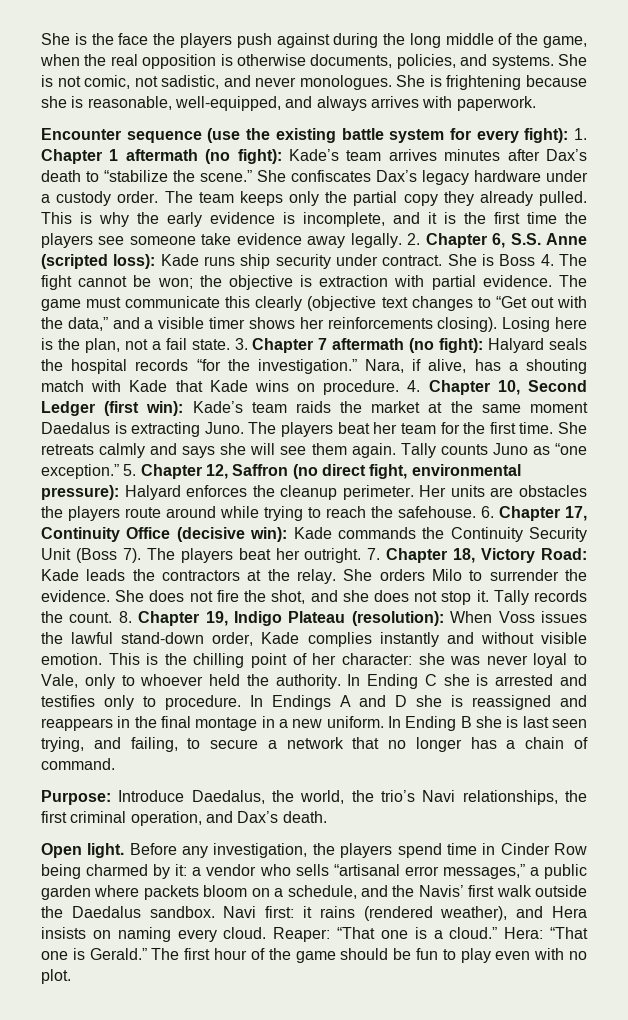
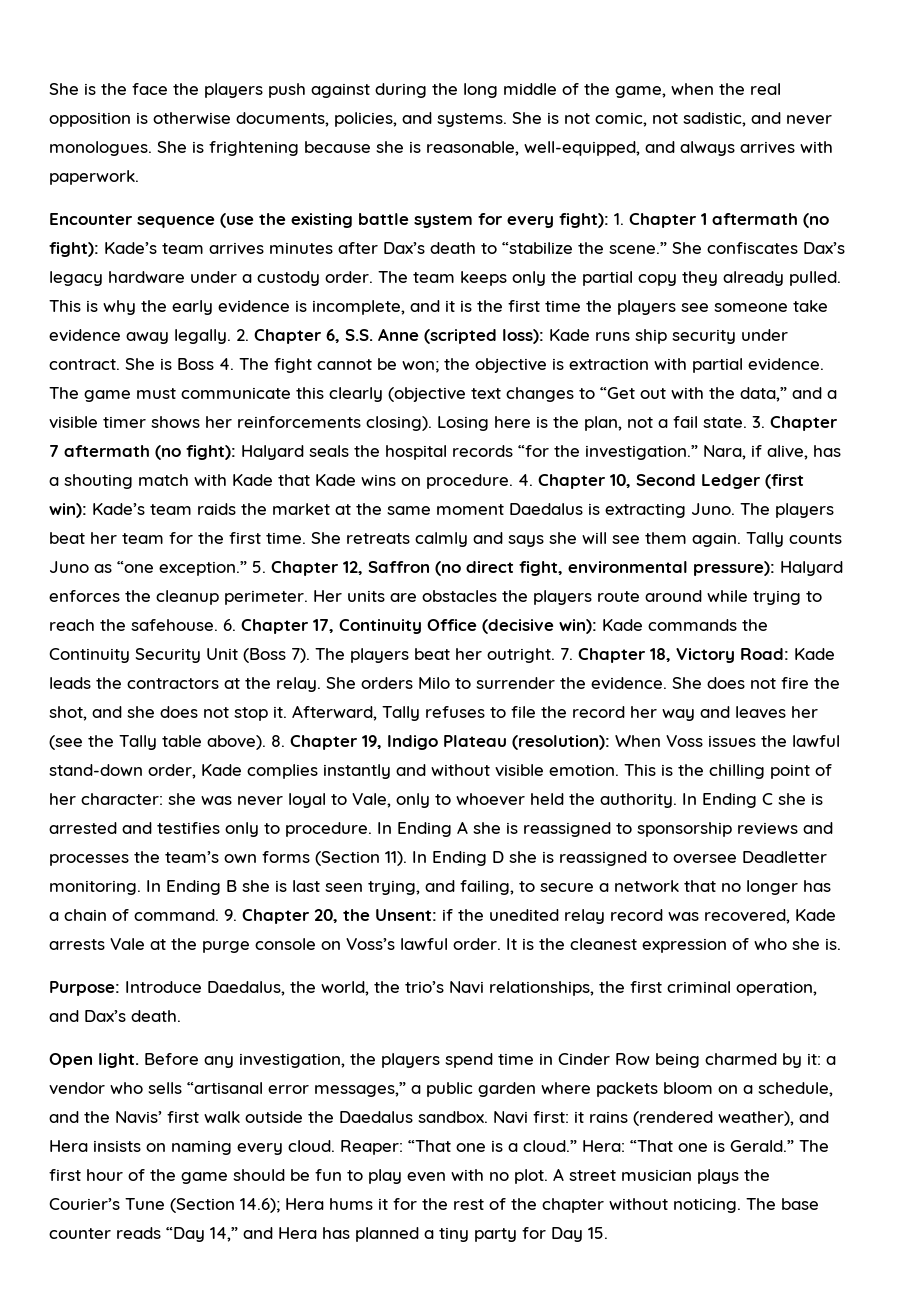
- Tally records the count.
+ Afterward, Tally refuses to file the record her way and leaves her (see the Tally table above).
- In Endings A and D she is reassigned and reappears in the final montage in a new uniform.
+ In Ending A she is reassigned to sponsorship reviews and processes the team’s own forms (Section 11). In Ending D she is reassigned to oversee Deadletter monitoring.
+ 9. Chapter 20, the Unsent: if the unedited relay record was recovered, Kade arrests Vale at the purge console on Voss’s lawful order. It is the cleanest expression of who she is.
+ A street musician plays the Courier’s Tune (Section 14.6); Hera hums it for the rest of the chapter without noticing. The base counter reads “Day 14,” and Hera has planned a tiny party for Day 15.

